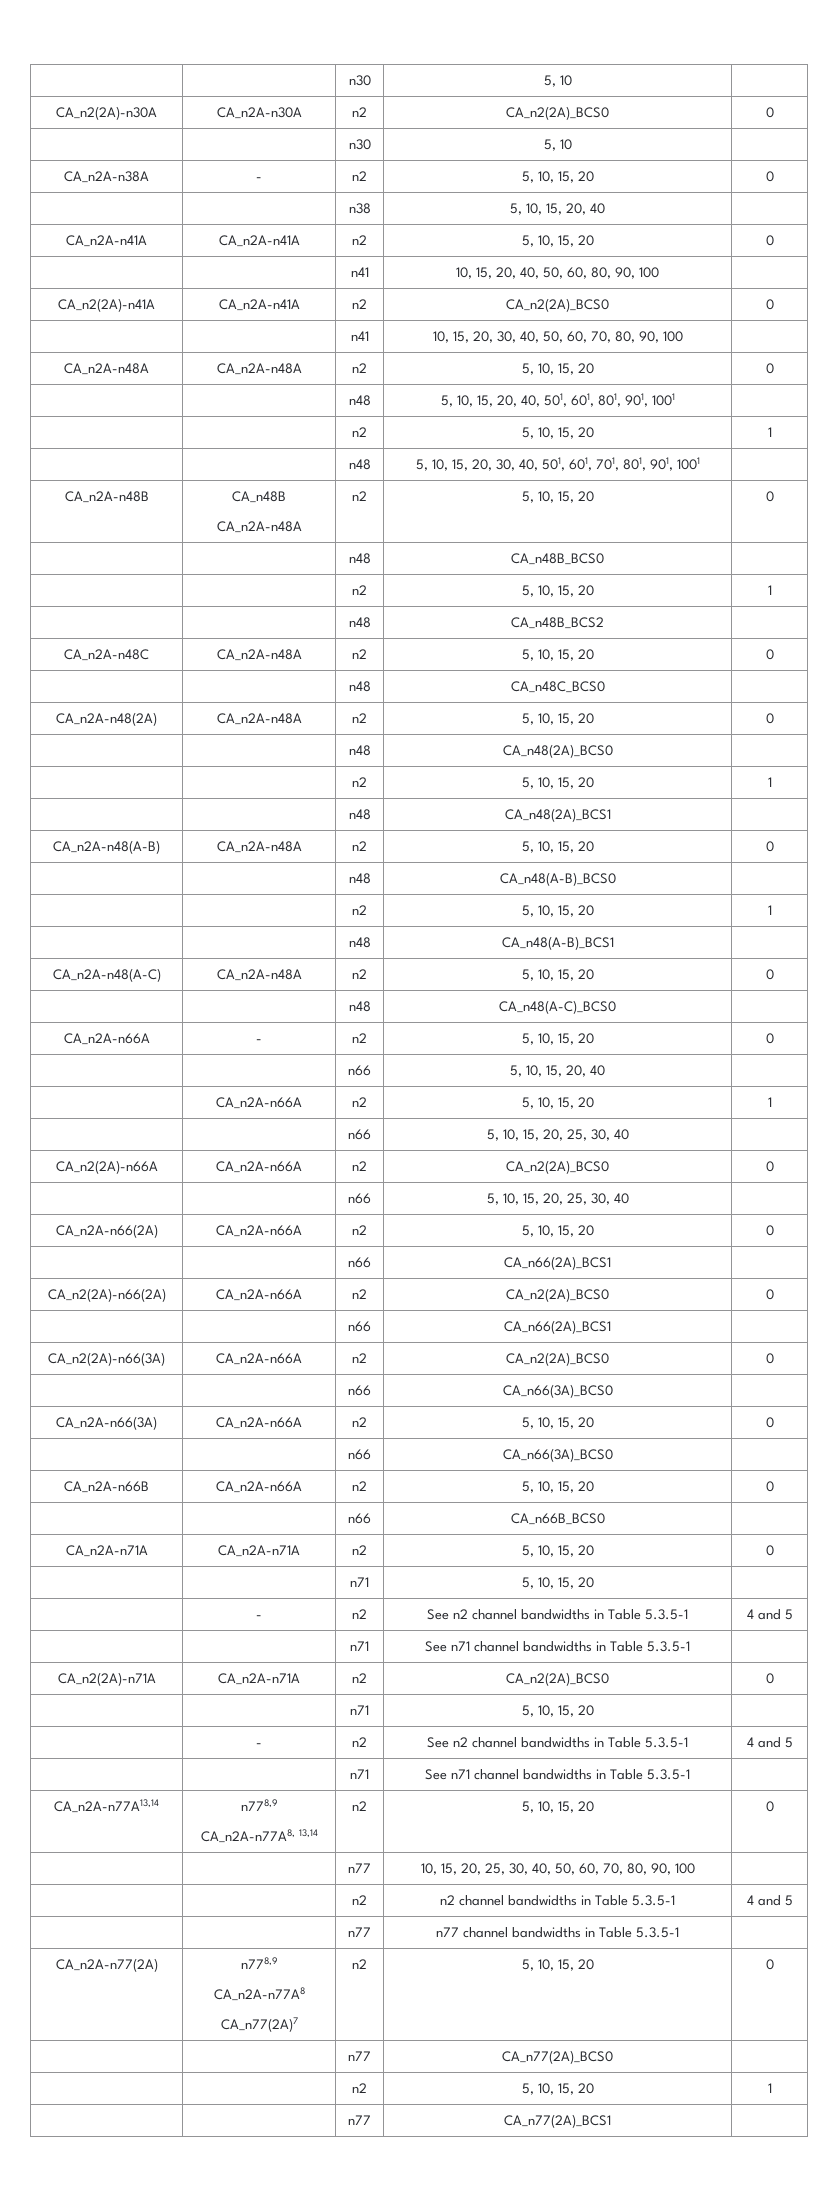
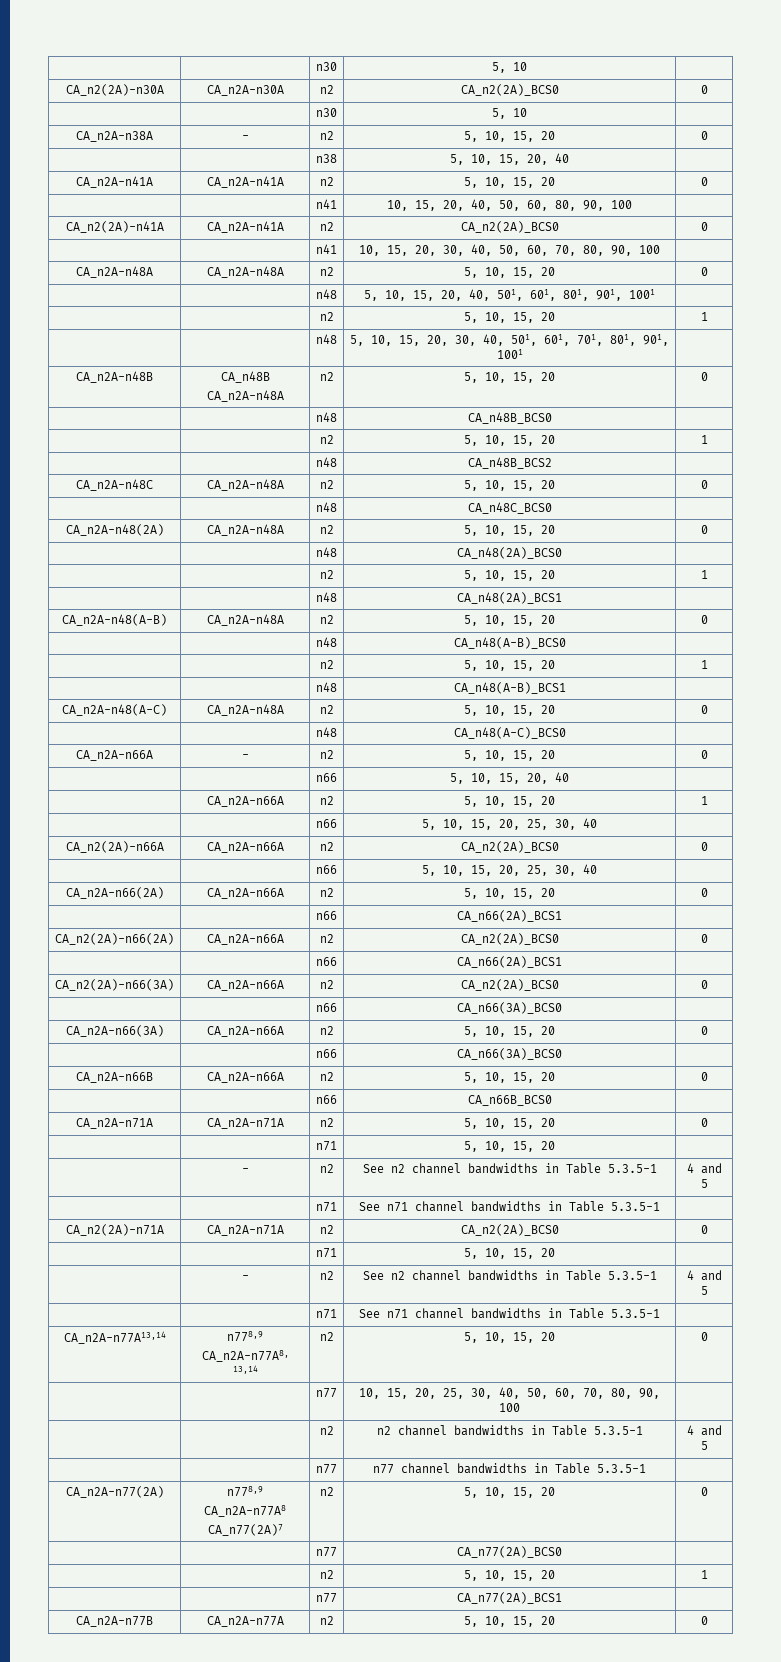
+ CA_n2A-n77B | CA_n2A-n77A | n2 | 5, 10, 15, 20 | 0

